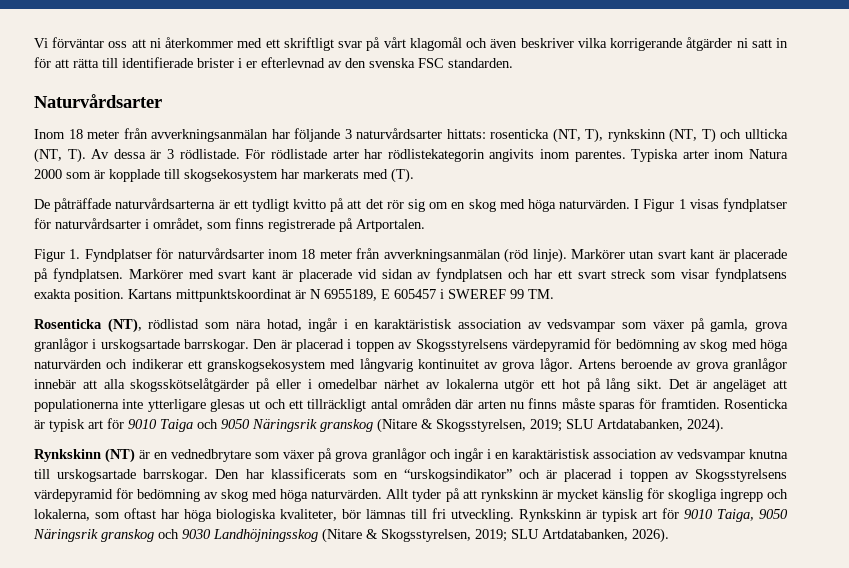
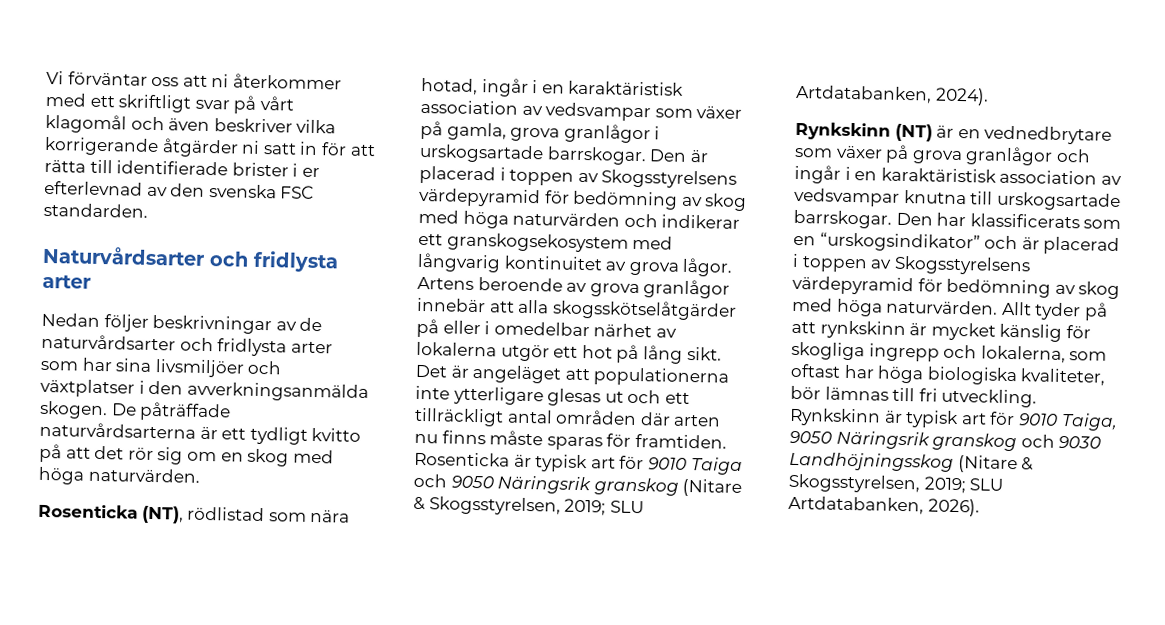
- Naturvårdsarter
- Inom 18 meter från avverkningsanmälan har följande 3 naturvårdsarter hittats: rosenticka (NT, T), rynkskinn (NT, T) och ullticka (NT, T). Av dessa är 3 rödlistade. För rödlistade arter har rödlistekategorin angivits inom parentes. Typiska arter inom Natura 2000 som är kopplade till skogsekosystem har markerats med (T).
- De påträffade naturvårdsarterna är ett tydligt kvitto på att det rör sig om en skog med höga naturvärden. I Figur 1 visas fyndplatser för naturvårdsarter i området, som finns registrerade på Artportalen.
- Figur 1. Fyndplatser för naturvårdsarter inom 18 meter från avverkningsanmälan (röd linje). Markörer utan svart kant är placerade på fyndplatsen. Markörer med svart kant är placerade vid sidan av fyndplatsen och har ett svart streck som visar fyndplatsens exakta position. Kartans mittpunktskoordinat är N 6955189, E 605457 i SWEREF 99 TM.
+ Naturvårdsarter och fridlysta arter
+ Nedan följer beskrivningar av de naturvårdsarter och fridlysta arter som har sina livsmiljöer och växtplatser i den avverkningsanmälda skogen. De påträffade naturvårdsarterna är ett tydligt kvitto på att det rör sig om en skog med höga naturvärden.

